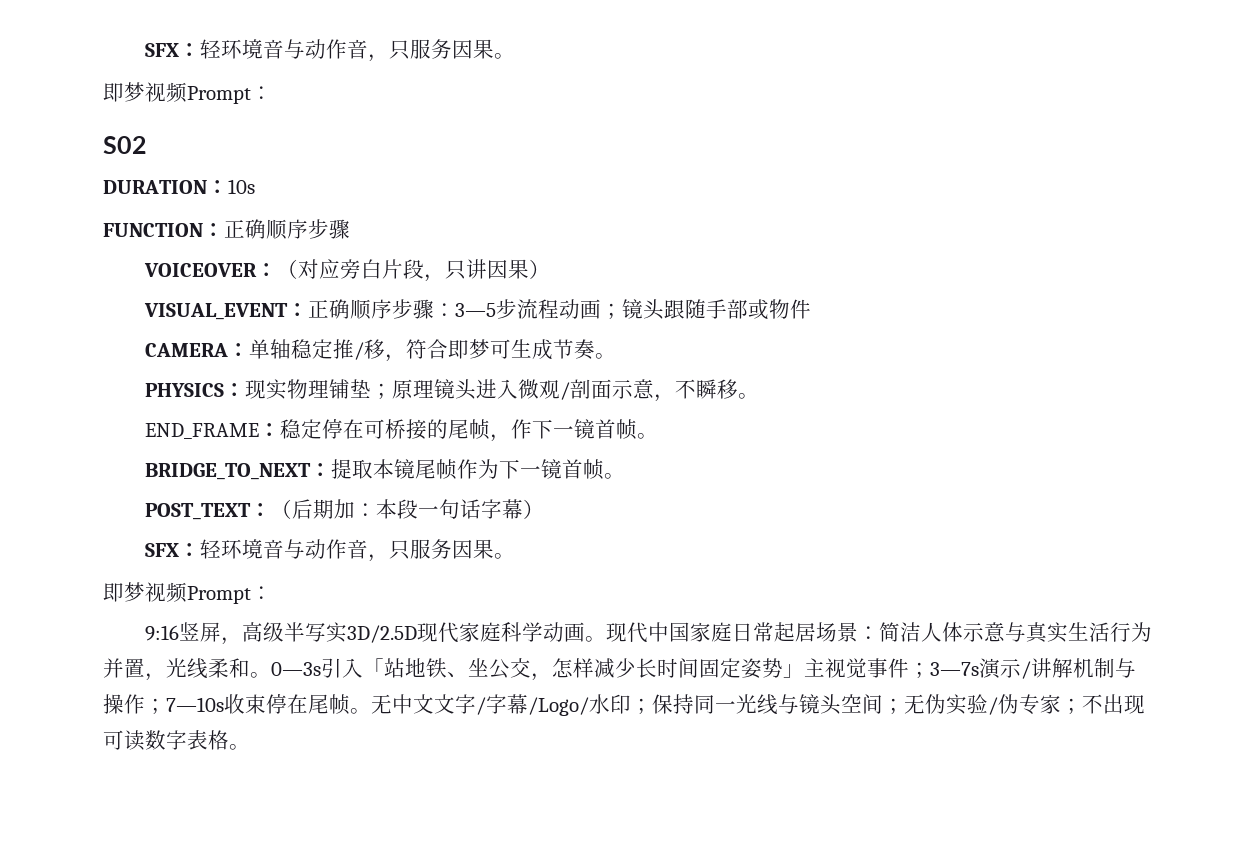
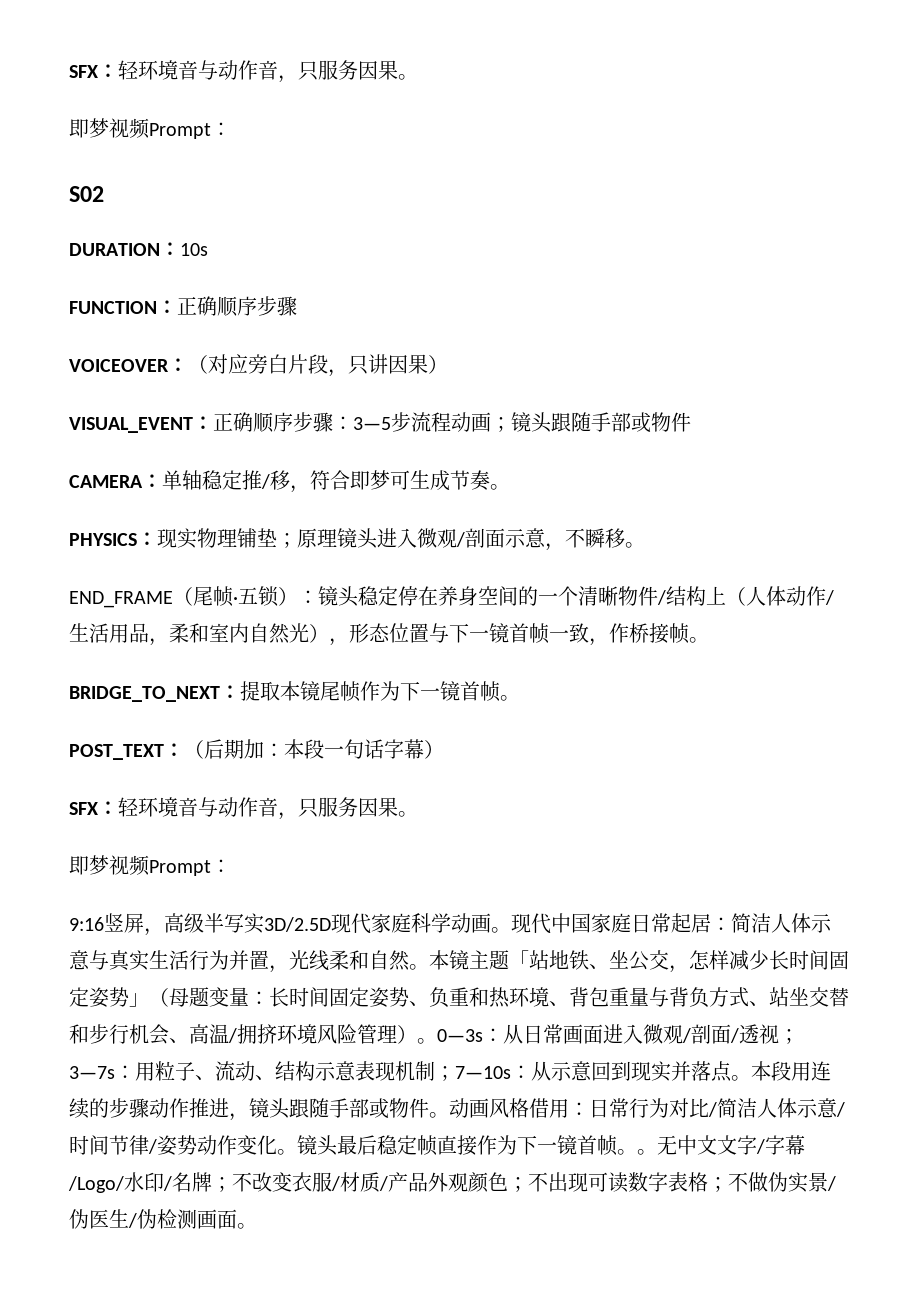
- END_FRAME：稳定停在可桥接的尾帧，作下一镜首帧。
+ END_FRAME（尾帧·五锁）：镜头稳定停在养身空间的一个清晰物件/结构上（人体动作/生活用品，柔和室内自然光），形态位置与下一镜首帧一致，作桥接帧。
- 现代中国家庭日常起居场景：简洁人体示意与真实生活行为并置，光线柔和。0—3s引入「站地铁、坐公交，怎样减少长时间固定姿势」主视觉事件；3—7s演示/讲解机制与操作；7—10s收束停在尾帧。
+ 现代中国家庭日常起居：简洁人体示意与真实生活行为并置，光线柔和自然。本镜主题「站地铁、坐公交，怎样减少长时间固定姿势」（母题变量：长时间固定姿势、负重和热环境、背包重量与背负方式、站坐交替和步行机会、高温/拥挤环境风险管理）。0—3s：从日常画面进入微观/剖面/透视；3—7s：用粒子、流动、结构示意表现机制；7—10s：从示意回到现实并落点。本段用连续的步骤动作推进，镜头跟随手部或物件。动画风格借用：日常行为对比/简洁人体示意/时间节律/姿势动作变化。镜头最后稳定帧直接作为下一镜首帧。。
- 无中文文字/字幕/Logo/水印；保持同一光线与镜头空间；无伪实验/伪专家；不出现可读数字表格。
+ 无中文文字/字幕/Logo/水印/名牌；不改变衣服/材质/产品外观颜色；不出现可读数字表格；不做伪实景/伪医生/伪检测画面。

